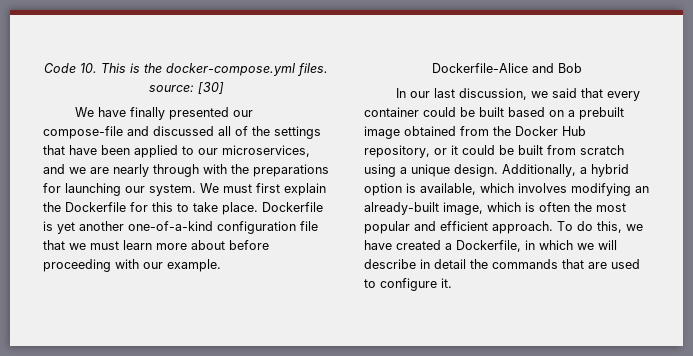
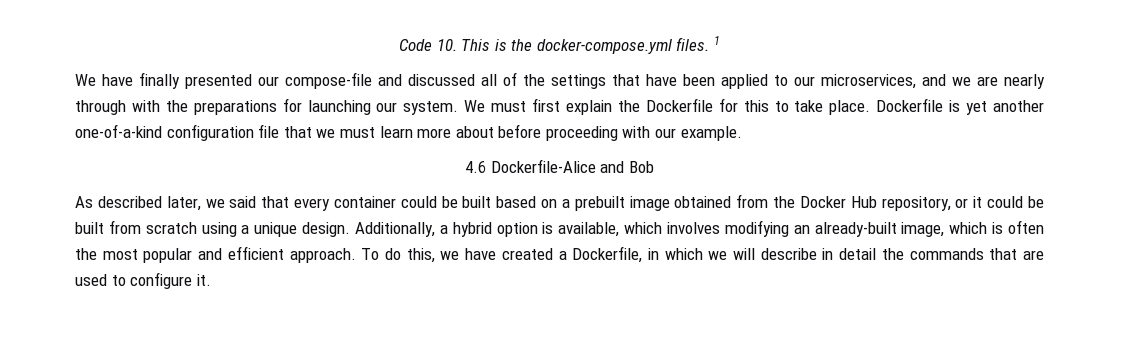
- Code 10. This is the docker-compose.yml files.
- source: [30]
+ Code 10. This is the docker-compose.yml files. 1
- Dockerfile-Alice and Bob
+ 4.6 Dockerfile-Alice and Bob
- In our last discussion, we said that every container could be built based on a prebuilt image obtained from the Docker Hub repository, or it could be built from scratch using a unique design.
+ As described later, we said that every container could be built based on a prebuilt image obtained from the Docker Hub repository, or it could be built from scratch using a unique design.

